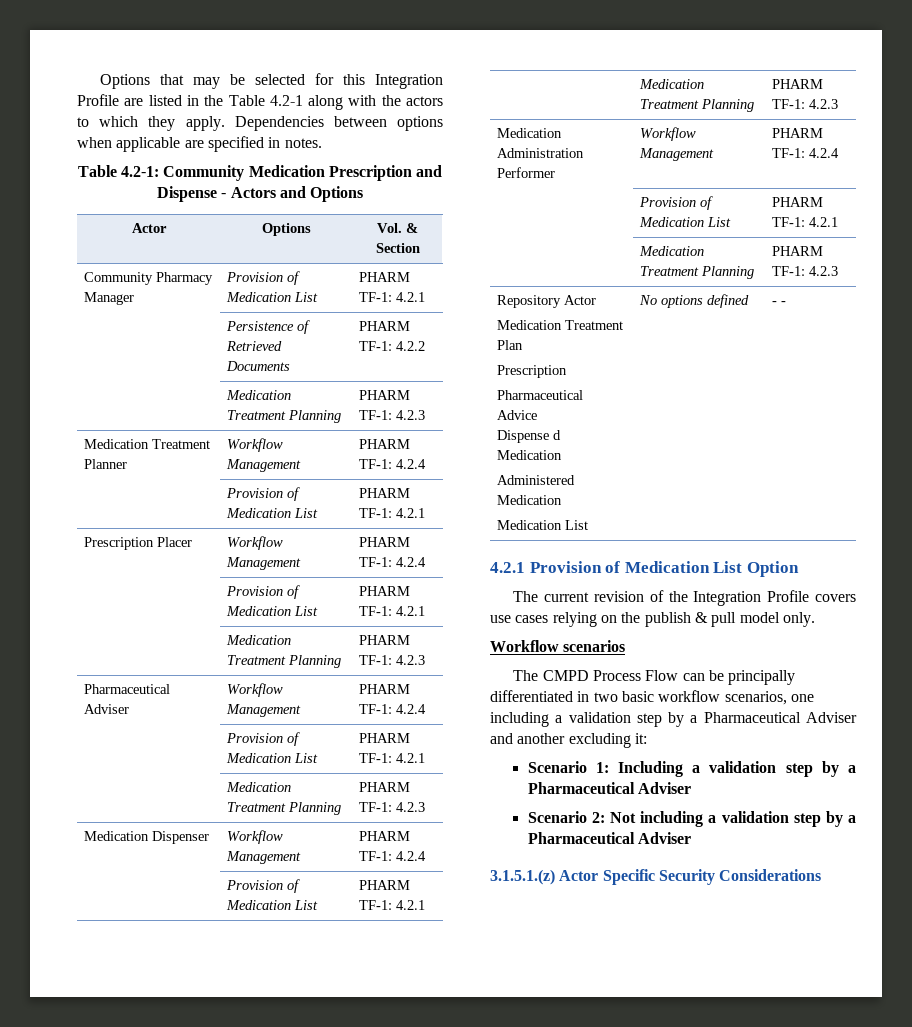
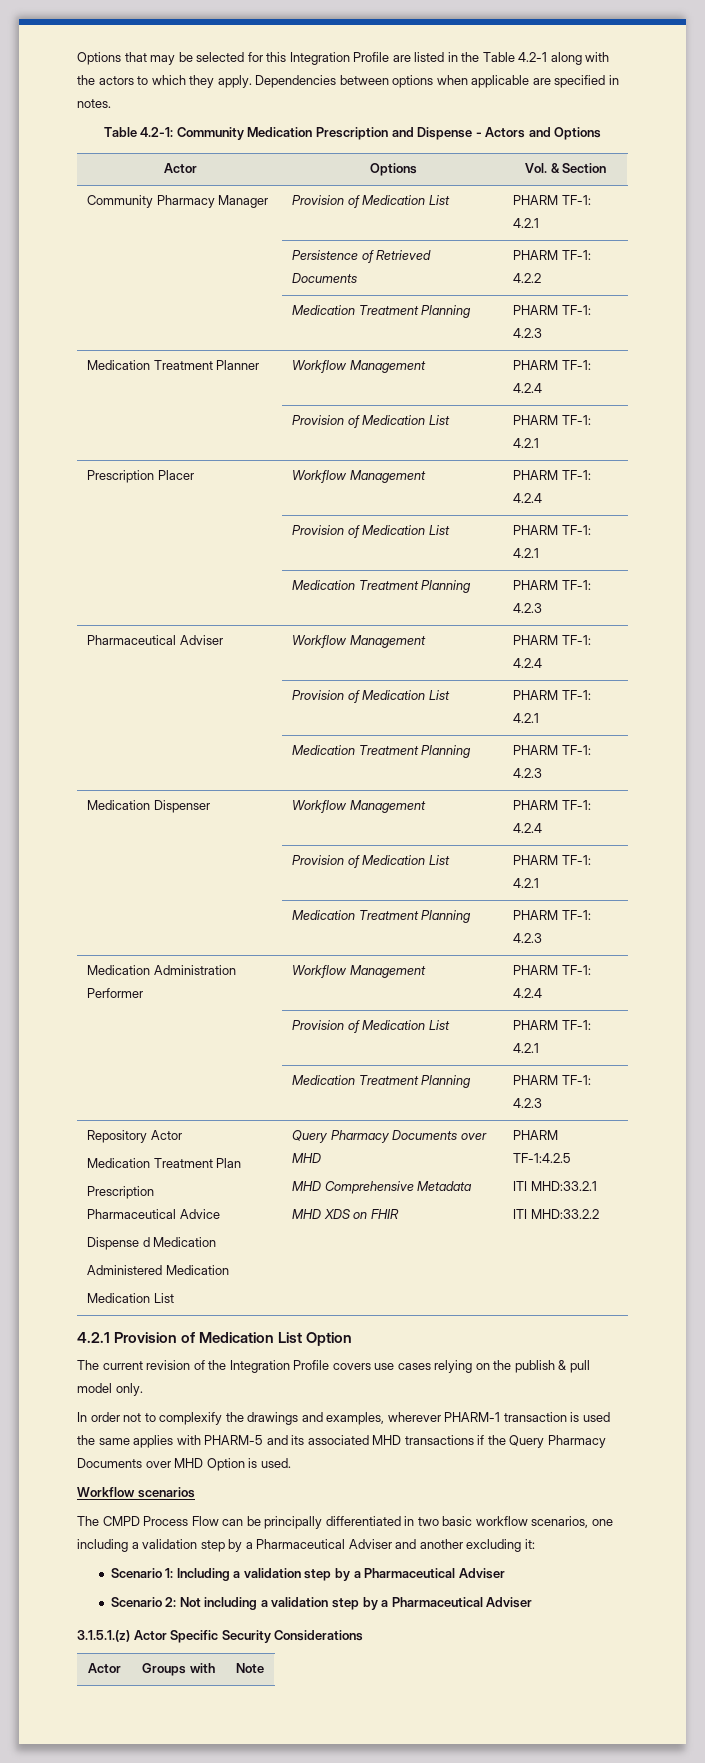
  Repository Actor
  Medication Treatment Plan
  Prescription
  Pharmaceutical Advice
  Dispense d Medication
  Administered Medication
- Medication List | No options defined | - -
+ Medication List | Query Pharmacy Documents over MHD
+ MHD Comprehensive Metadata
+ MHD XDS on FHIR | PHARM TF-1:4.2.5
+ ITI MHD:33.2.1
+ ITI MHD:33.2.2
+ In order not to complexify the drawings and examples, wherever PHARM-1 transaction is used the same applies with PHARM-5 and its associated MHD transactions if the Query Pharmacy Documents over MHD Option is used.
+ Actor | Groups with | Note

